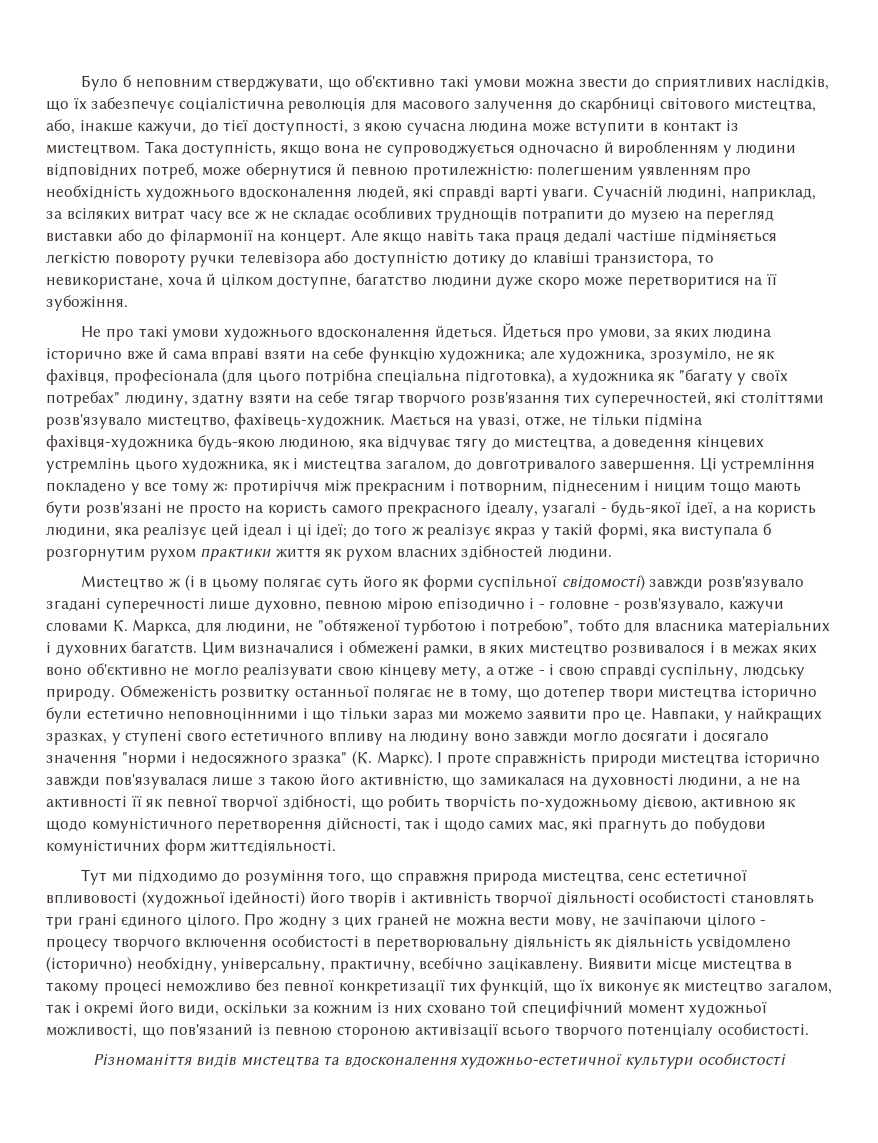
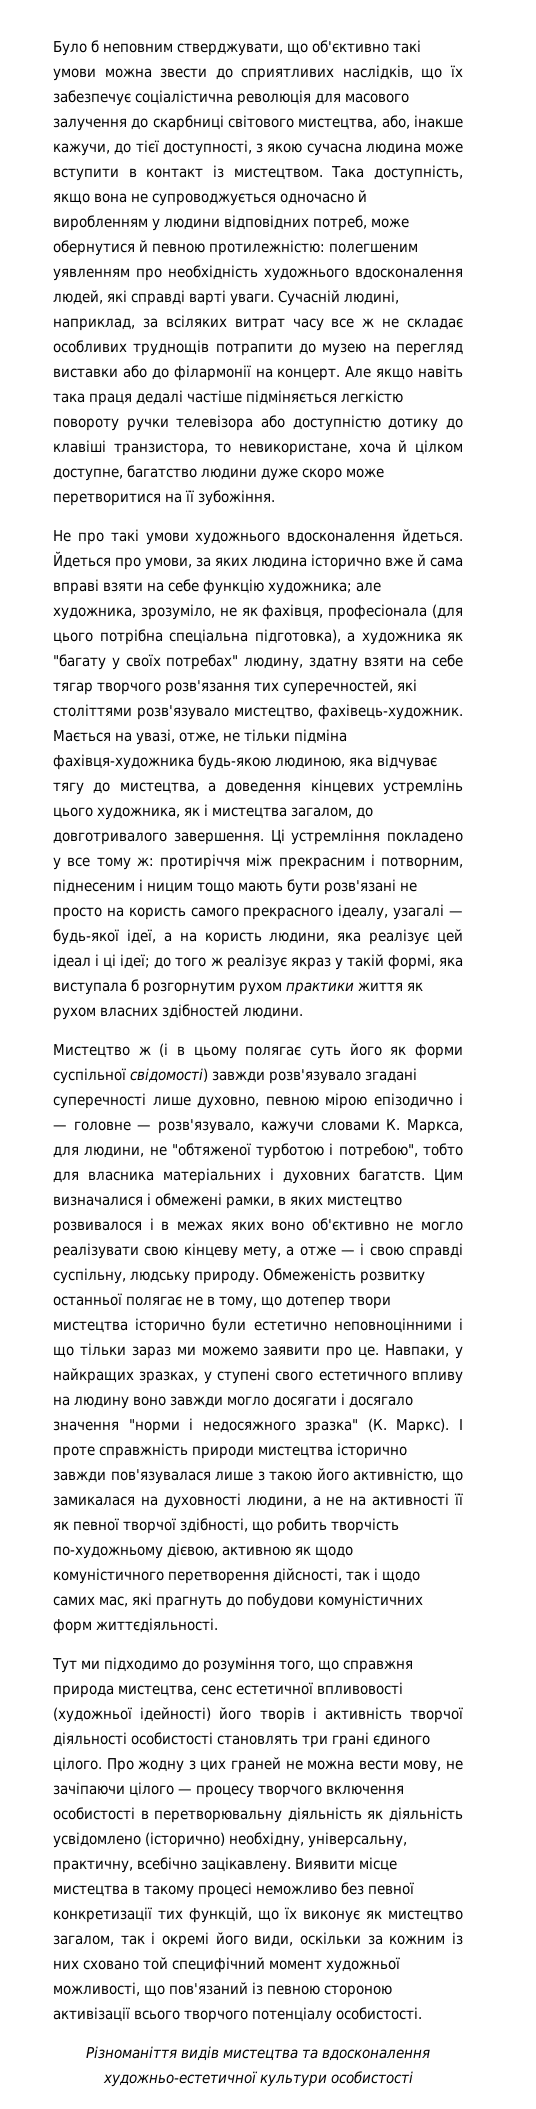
- Ці устремління покладено у все тому ж: протиріччя між прекрасним і потворним, піднесеним і ницим тощо мають бути розв'язані не просто на користь самого прекрасного ідеалу, узагалі - будь-якої ідеї, а на користь людини, яка реалізує цей ідеал і ці ідеї; до того ж реалізує якраз у такій формі, яка виступала б розгорнутим рухом практики життя як рухом власних здібностей людини.
+ Ці устремління покладено у все тому ж: протиріччя між прекрасним і потворним, піднесеним і ницим тощо мають бути розв'язані не просто на користь самого прекрасного ідеалу, узагалі — будь-якої ідеї, а на користь людини, яка реалізує цей ідеал і ці ідеї; до того ж реалізує якраз у такій формі, яка виступала б розгорнутим рухом практики життя як рухом власних здібностей людини.
- Мистецтво ж (і в цьому полягає суть його як форми суспільної свідомості) завжди розв'язувало згадані суперечності лише духовно, певною мірою епізодично і - головне - розв'язувало, кажучи словами К. Маркса, для людини, не "обтяженої турботою і потребою", тобто для власника матеріальних і духовних багатств.
+ Мистецтво ж (і в цьому полягає суть його як форми суспільної свідомості) завжди розв'язувало згадані суперечності лише духовно, певною мірою епізодично і — головне — розв'язувало, кажучи словами К. Маркса, для людини, не "обтяженої турботою і потребою", тобто для власника матеріальних і духовних багатств.
- Цим визначалися і обмежені рамки, в яких мистецтво розвивалося і в межах яких воно об'єктивно не могло реалізувати свою кінцеву мету, а отже - і свою справді суспільну, людську природу.
+ Цим визначалися і обмежені рамки, в яких мистецтво розвивалося і в межах яких воно об'єктивно не могло реалізувати свою кінцеву мету, а отже — і свою справді суспільну, людську природу.
- Про жодну з цих граней не можна вести мову, не зачіпаючи цілого - процесу творчого включення особистості в перетворювальну діяльність як діяльність усвідомлено (історично) необхідну, універсальну, практичну, всебічно зацікавлену.
+ Про жодну з цих граней не можна вести мову, не зачіпаючи цілого — процесу творчого включення особистості в перетворювальну діяльність як діяльність усвідомлено (історично) необхідну, універсальну, практичну, всебічно зацікавлену.

